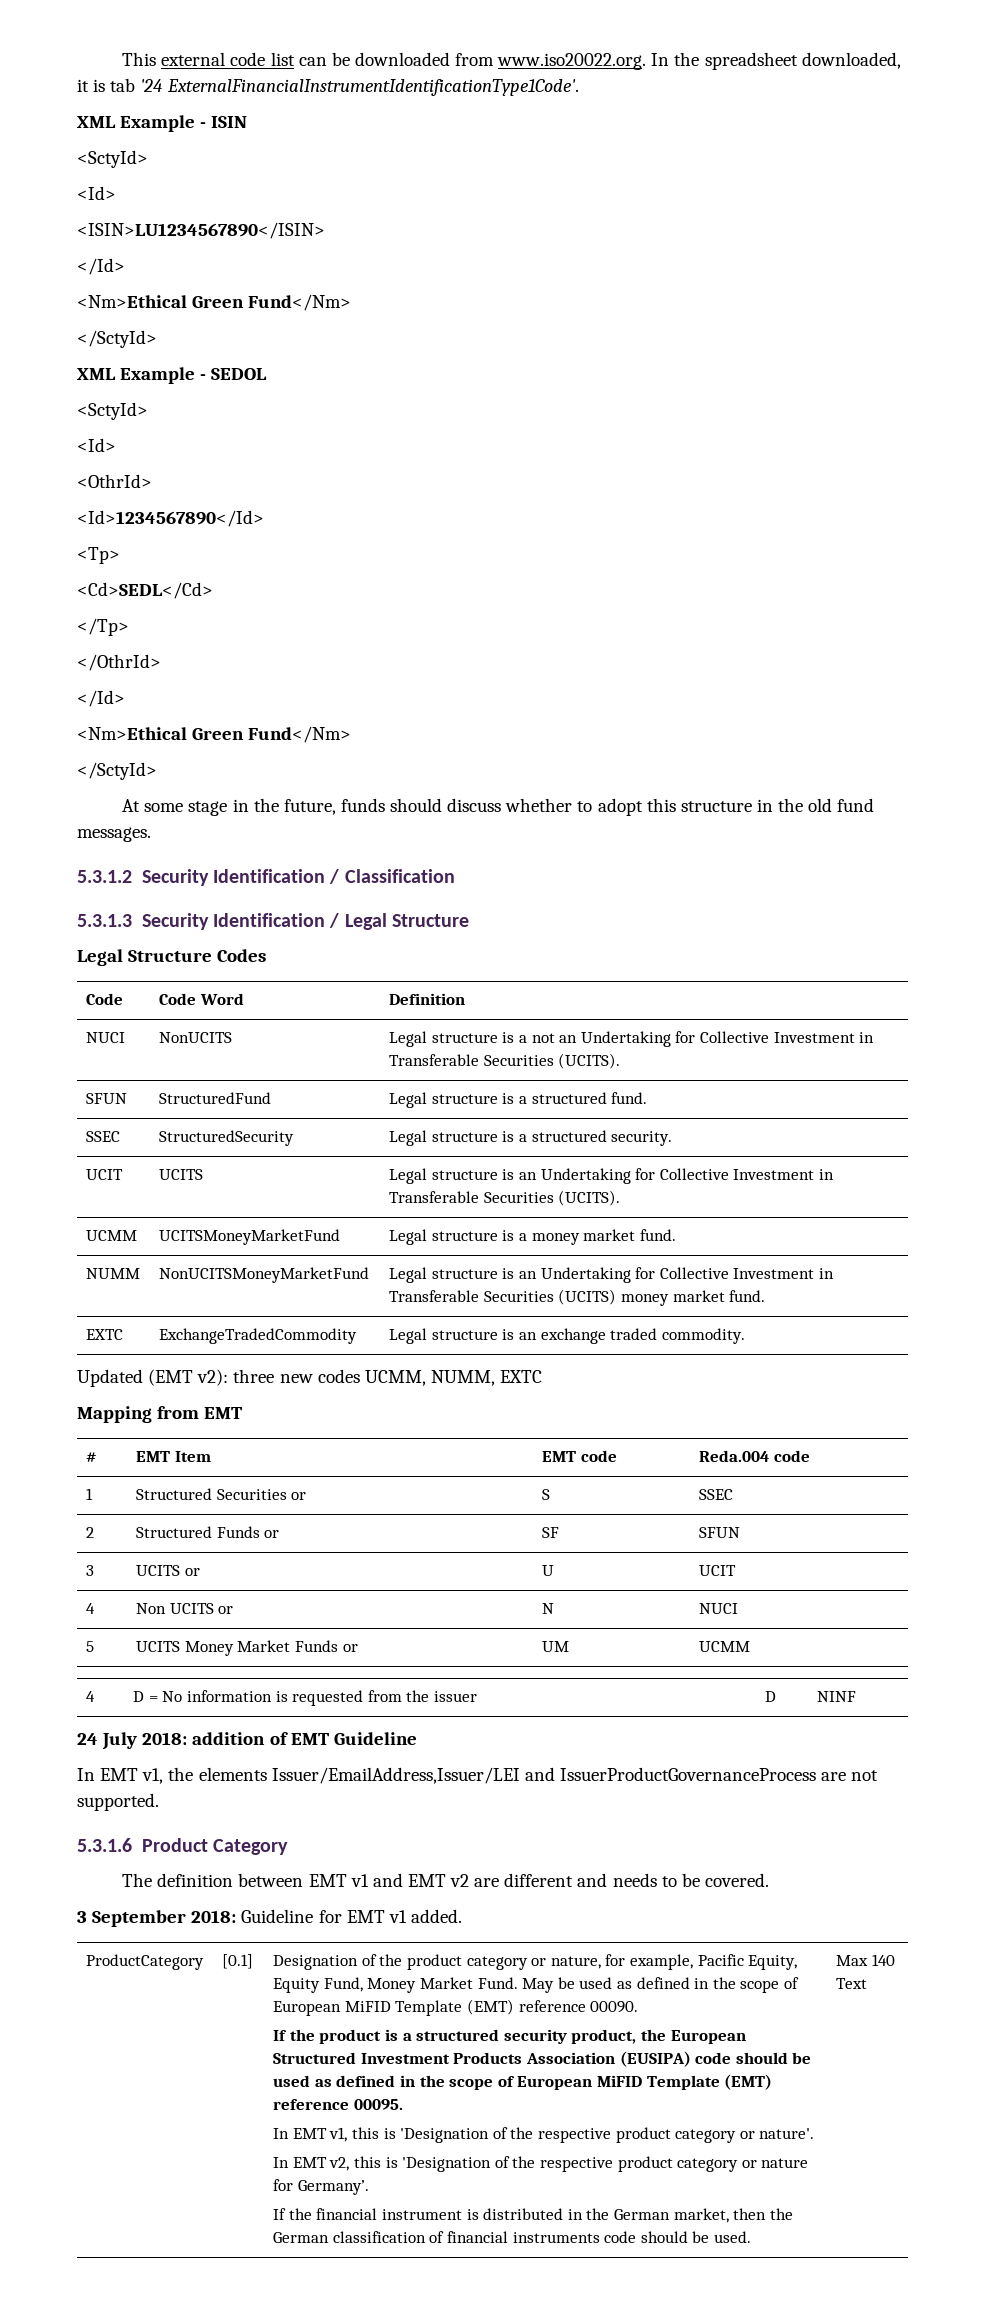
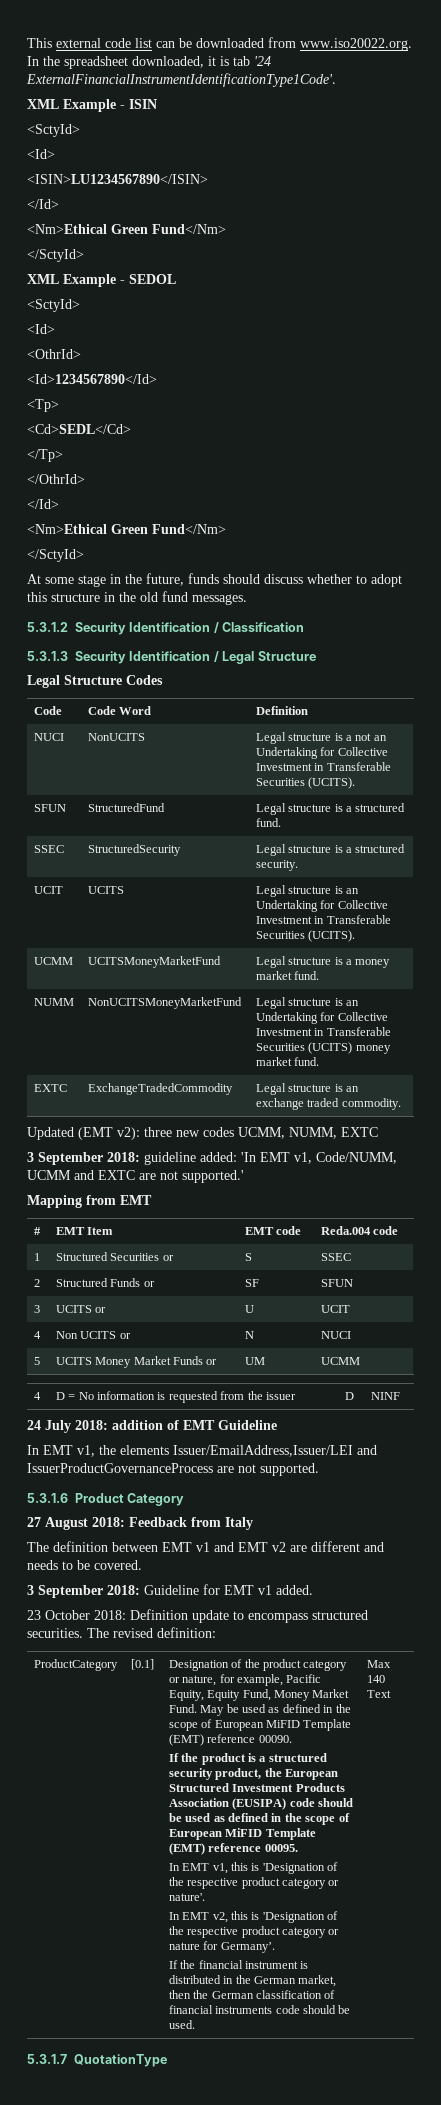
+ 3 September 2018: guideline added: 'In EMT v1, Code/NUMM, UCMM and EXTC are not supported.'
+ 27 August 2018: Feedback from Italy
+ 23 October 2018: Definition update to encompass structured securities. The revised definition:
+ 5.3.1.7 QuotationType

